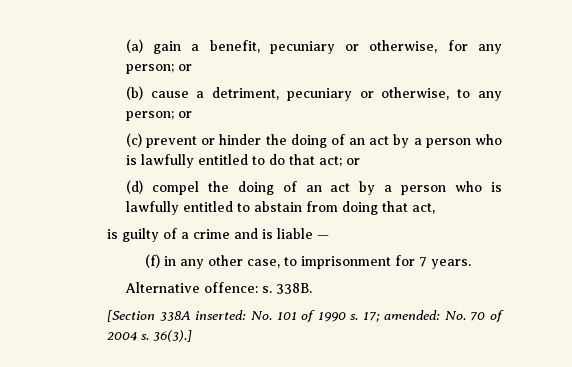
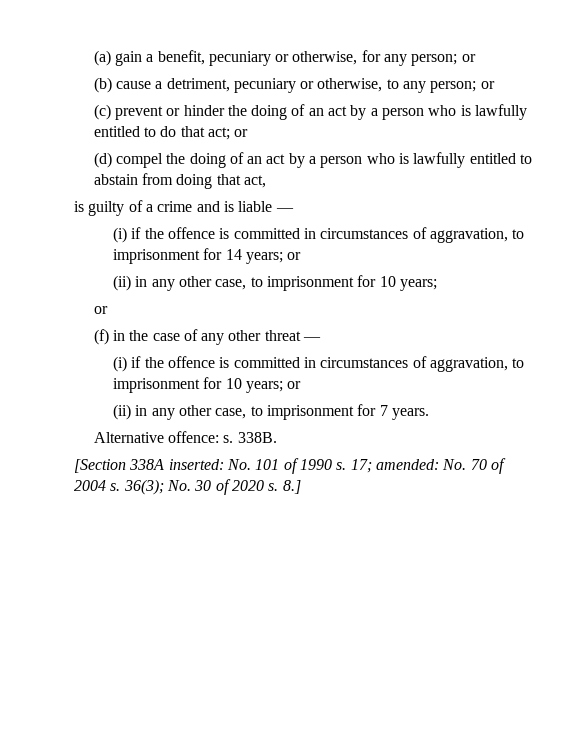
- (f) in any other case, to imprisonment for 7 years.
+ (i) if the offence is committed in circumstances of aggravation, to imprisonment for 14 years; or
+ (ii) in any other case, to imprisonment for 10 years;
+ or
+ (f) in the case of any other threat —
+ (i) if the offence is committed in circumstances of aggravation, to imprisonment for 10 years; or
+ (ii) in any other case, to imprisonment for 7 years.
- 36(3).]
+ 36(3); No. 30 of 2020 s. 8.]

